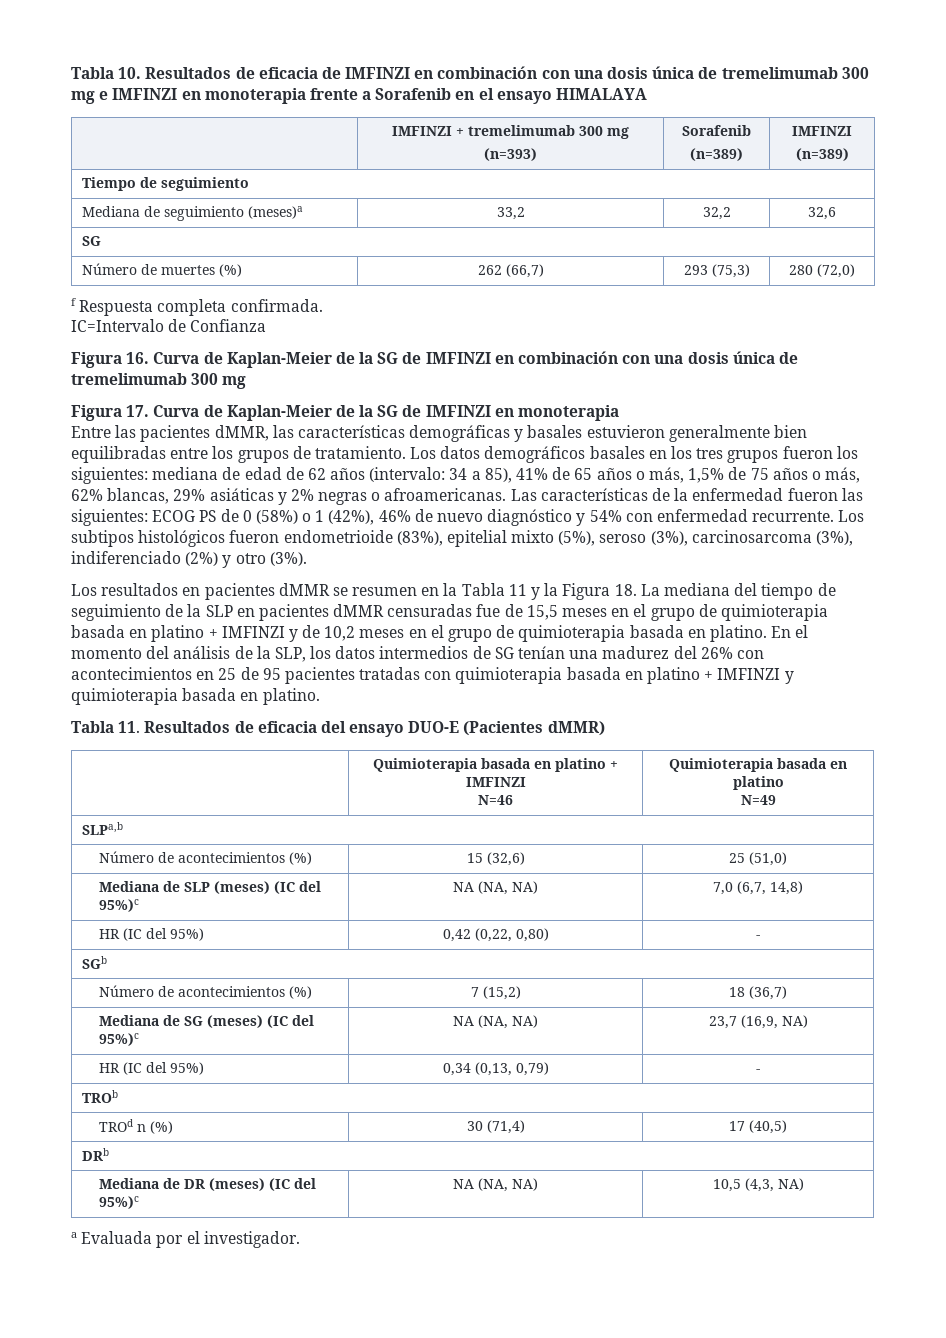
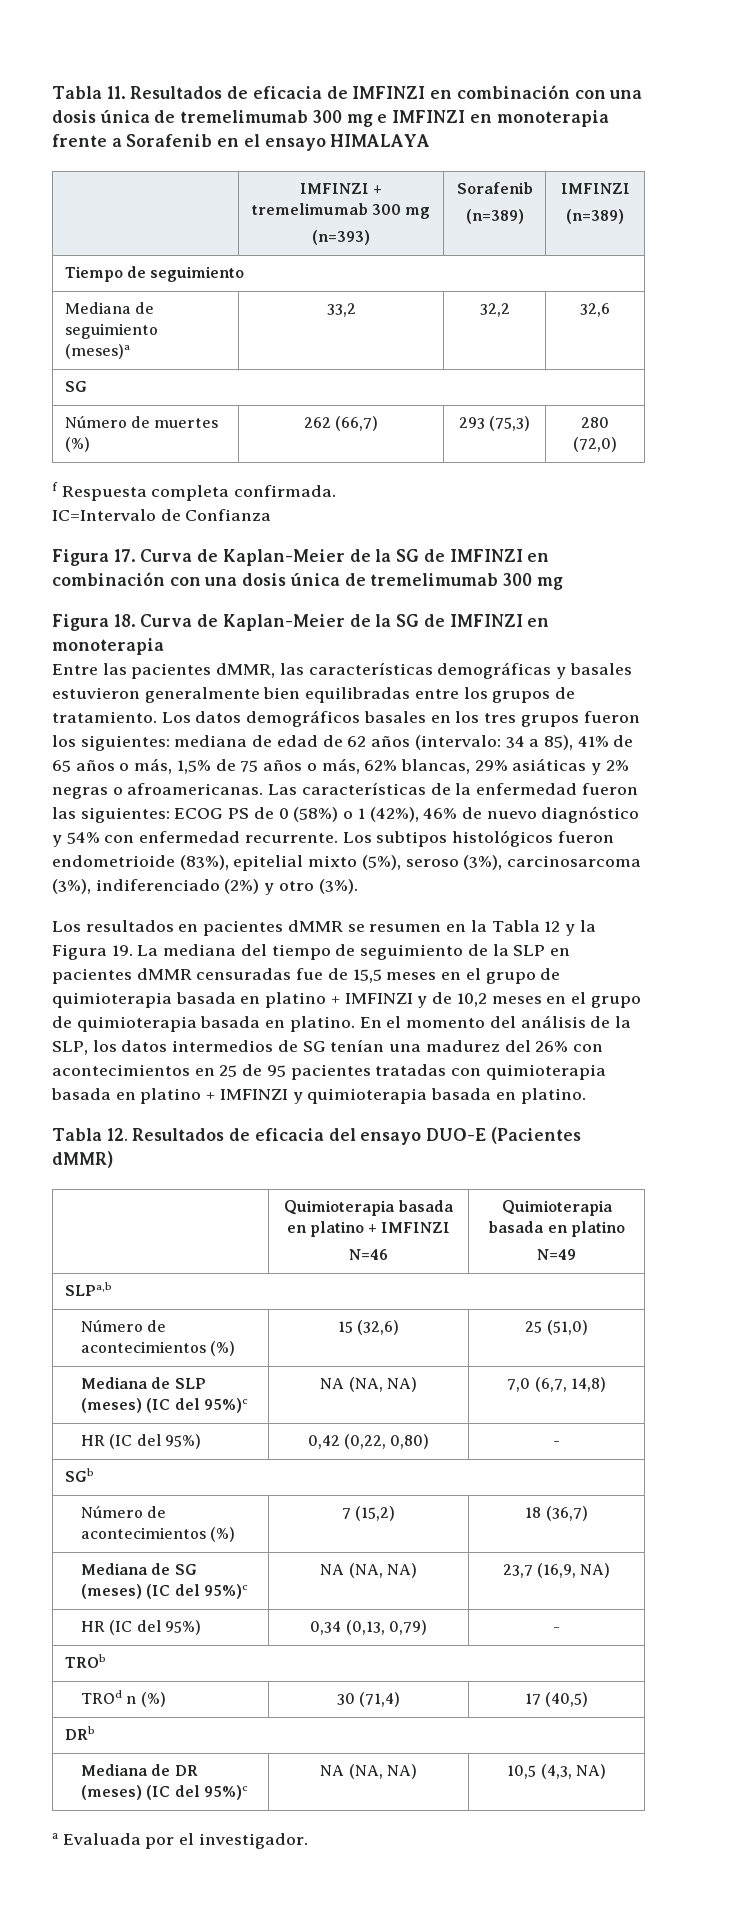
- Tabla 10. Resultados de eficacia de IMFINZI en combinación con una dosis única de tremelimumab 300 mg e IMFINZI en monoterapia frente a Sorafenib en el ensayo HIMALAYA
+ Tabla 11. Resultados de eficacia de IMFINZI en combinación con una dosis única de tremelimumab 300 mg e IMFINZI en monoterapia frente a Sorafenib en el ensayo HIMALAYA
- Figura 16. Curva de Kaplan-Meier de la SG de IMFINZI en combinación con una dosis única de tremelimumab 300 mg
+ Figura 17. Curva de Kaplan-Meier de la SG de IMFINZI en combinación con una dosis única de tremelimumab 300 mg
- Figura 17. Curva de Kaplan-Meier de la SG de IMFINZI en monoterapia
+ Figura 18. Curva de Kaplan-Meier de la SG de IMFINZI en monoterapia
- Los resultados en pacientes dMMR se resumen en la Tabla 11 y la Figura 18. La mediana del tiempo de seguimiento de la SLP en pacientes dMMR censuradas fue de 15,5 meses en el grupo de quimioterapia basada en platino + IMFINZI y de 10,2 meses en el grupo de quimioterapia basada en platino.
+ Los resultados en pacientes dMMR se resumen en la Tabla 12 y la Figura 19. La mediana del tiempo de seguimiento de la SLP en pacientes dMMR censuradas fue de 15,5 meses en el grupo de quimioterapia basada en platino + IMFINZI y de 10,2 meses en el grupo de quimioterapia basada en platino.
- Tabla 11. Resultados de eficacia del ensayo DUO-E (Pacientes dMMR)
+ Tabla 12. Resultados de eficacia del ensayo DUO-E (Pacientes dMMR)

